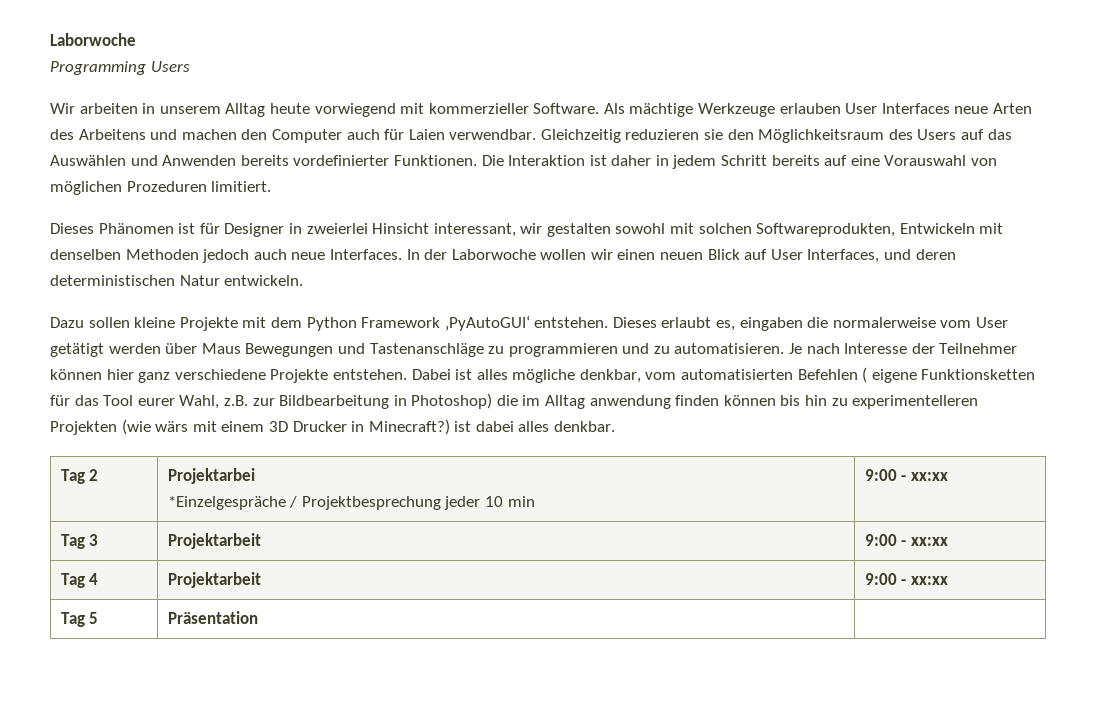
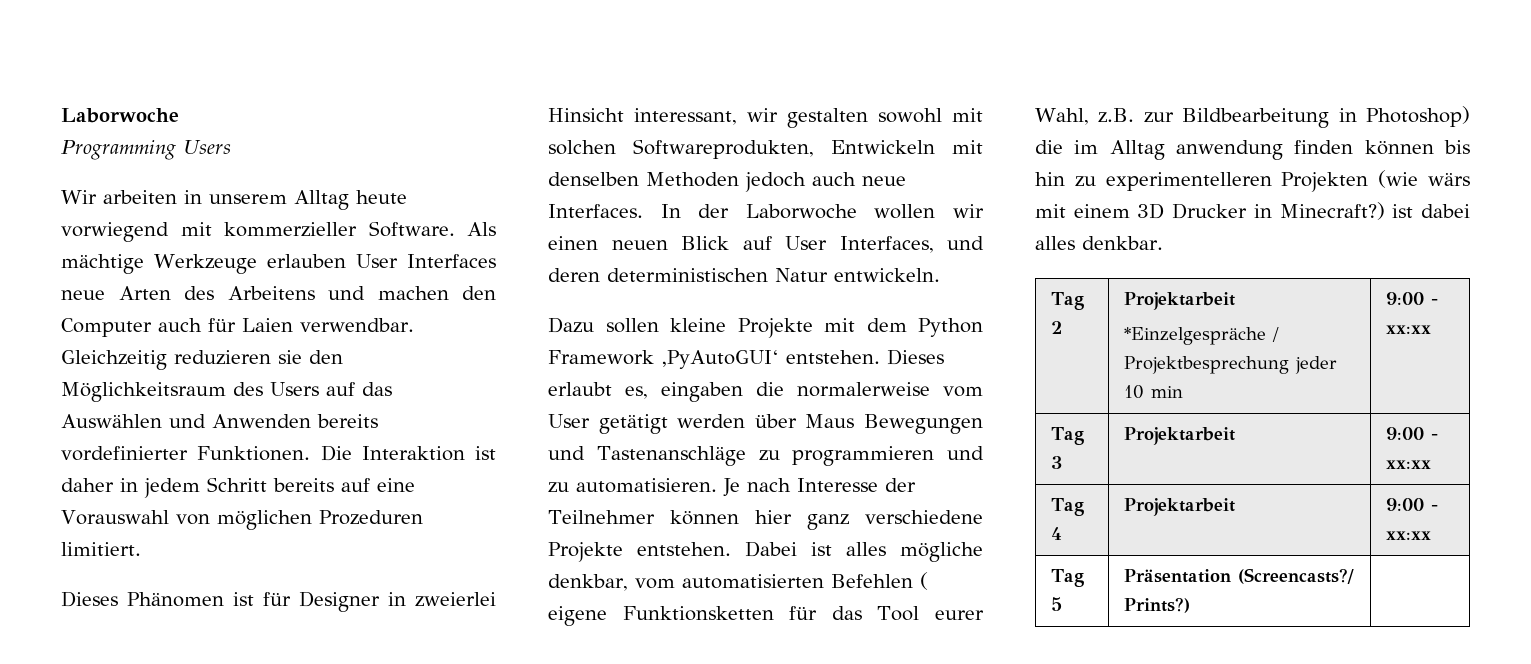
- Tag 2 | Projektarbei
+ Tag 2 | Projektarbeit
- Tag 5 | Präsentation |
+ Tag 5 | Präsentation (Screencasts?/ Prints?) |

